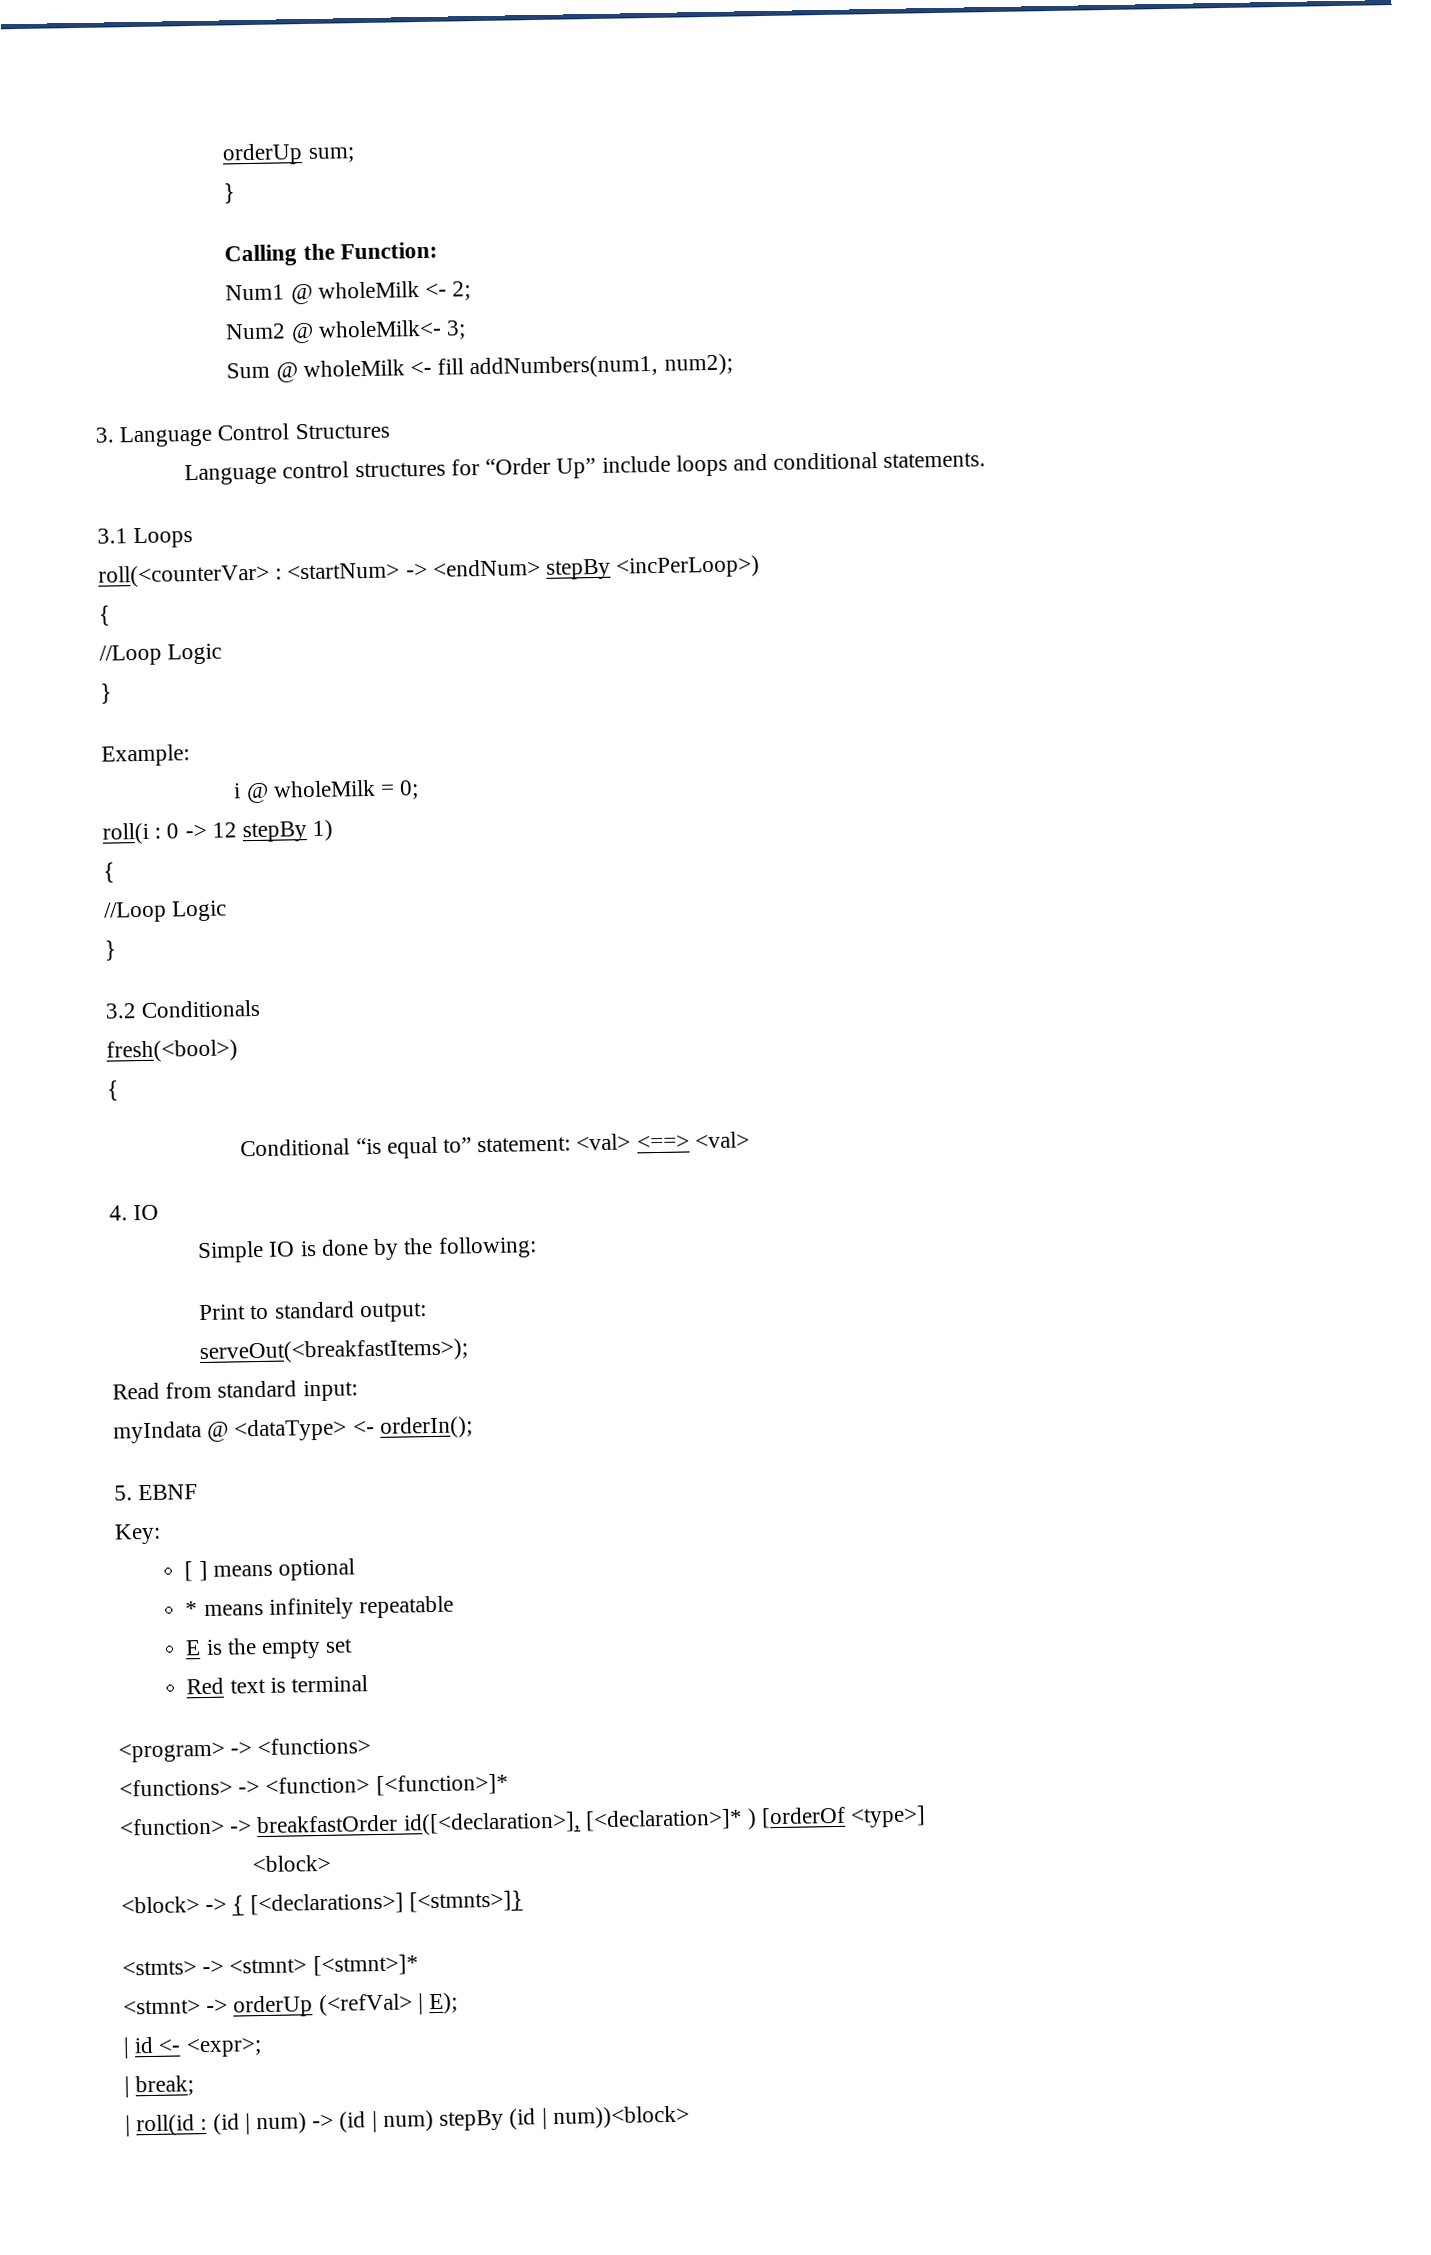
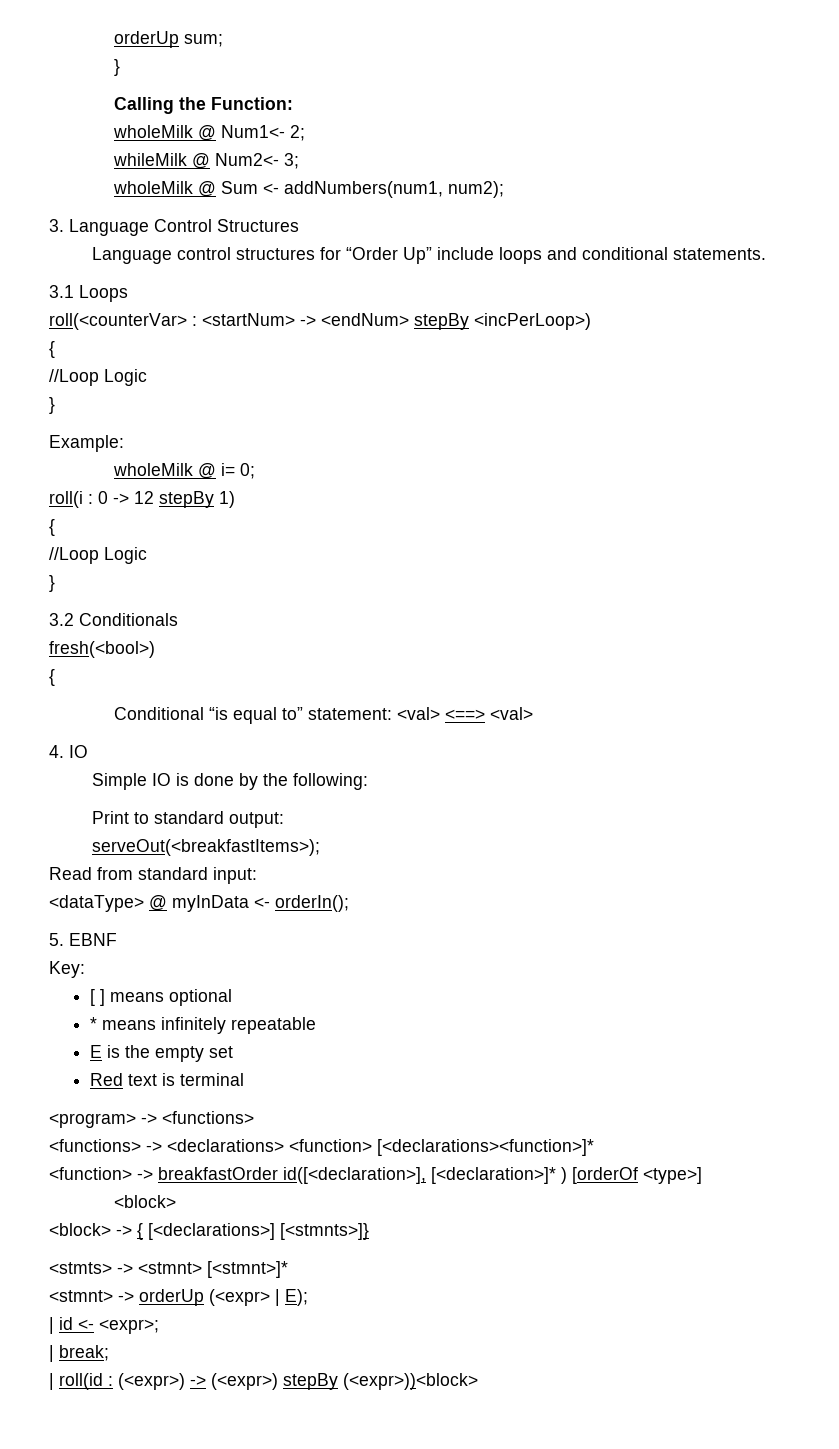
- Num1 @ wholeMilk <- 2;
- Num2 @ wholeMilk<- 3;
- Sum @ wholeMilk <- fill addNumbers(num1, num2);
+ wholeMilk @ Num1<- 2;
+ whileMilk @ Num2<- 3;
+ wholeMilk @ Sum <- addNumbers(num1, num2);
- i @ wholeMilk = 0;
+ wholeMilk @ i= 0;
- myIndata @ <dataType> <- orderIn();
+ <dataType> @ myInData <- orderIn();
- <functions> -> <function> [<function>]*
+ <functions> -> <declarations> <function> [<declarations><function>]*
- <stmnt> -> orderUp (<refVal> | E);
+ <stmnt> -> orderUp (<expr> | E);
- | roll(id : (id | num) -> (id | num) stepBy (id | num))<block>
+ | roll(id : (<expr>) -> (<expr>) stepBy (<expr>))<block>

